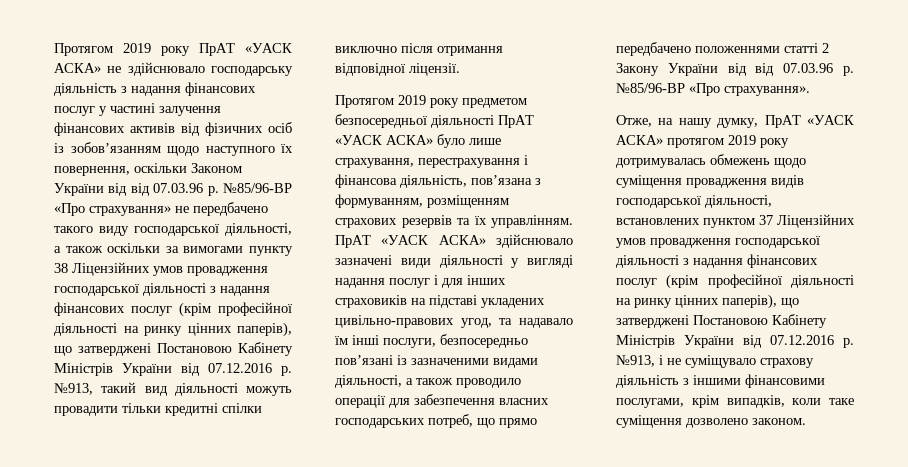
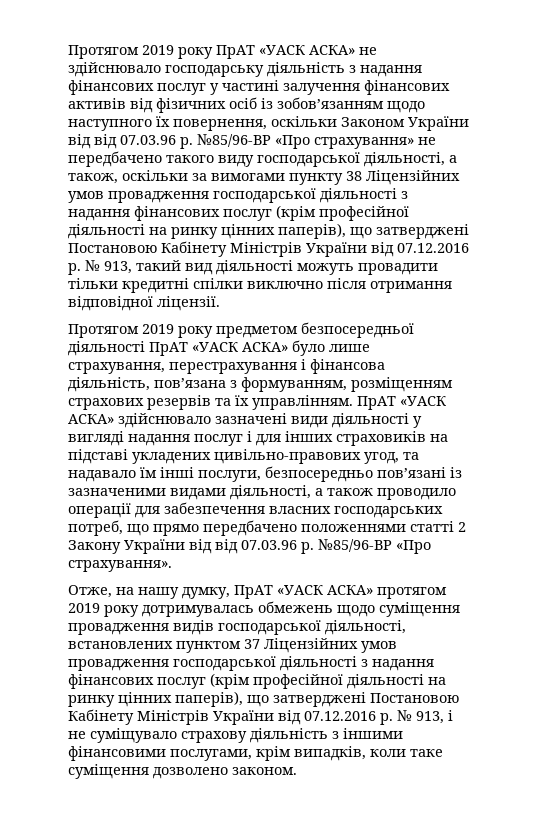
- №85/96-ВР «Про страхування» не передбачено такого виду господарської діяльності, а також оскільки за вимогами пункту 38 Ліцензійних умов провадження господарської діяльності з надання фінансових послуг (крім професійної діяльності на ринку цінних паперів), що затверджені Постановою Кабінету Міністрів України від 07.12.2016 р.
+ №85/96-ВР «Про страхування» не передбачено такого виду господарської діяльності, а також, оскільки за вимогами пункту 38 Ліцензійних умов провадження господарської діяльності з надання фінансових послуг (крім професійної діяльності на ринку цінних паперів), що затверджені Постановою Кабінету Міністрів України від 07.12.2016 р.
- №913, такий вид діяльності можуть провадити тільки кредитні спілки виключно після отримання відповідної ліцензії.
+ № 913, такий вид діяльності можуть провадити тільки кредитні спілки виключно після отримання відповідної ліцензії.
- №913, і не суміщувало страхову діяльність з іншими фінансовими послугами, крім випадків, коли таке суміщення дозволено законом.
+ № 913, і не суміщувало страхову діяльність з іншими фінансовими послугами, крім випадків, коли таке суміщення дозволено законом.

